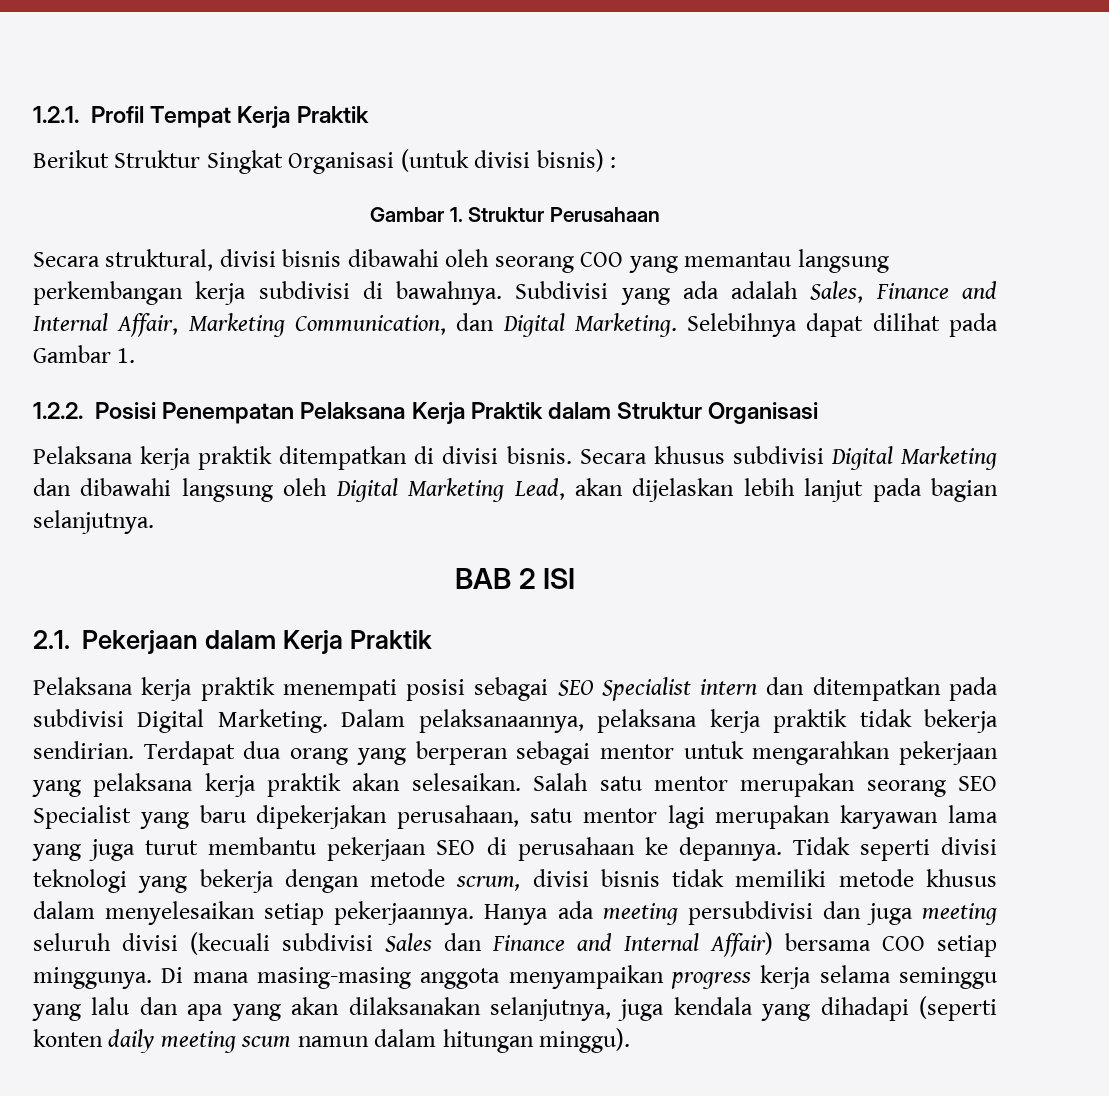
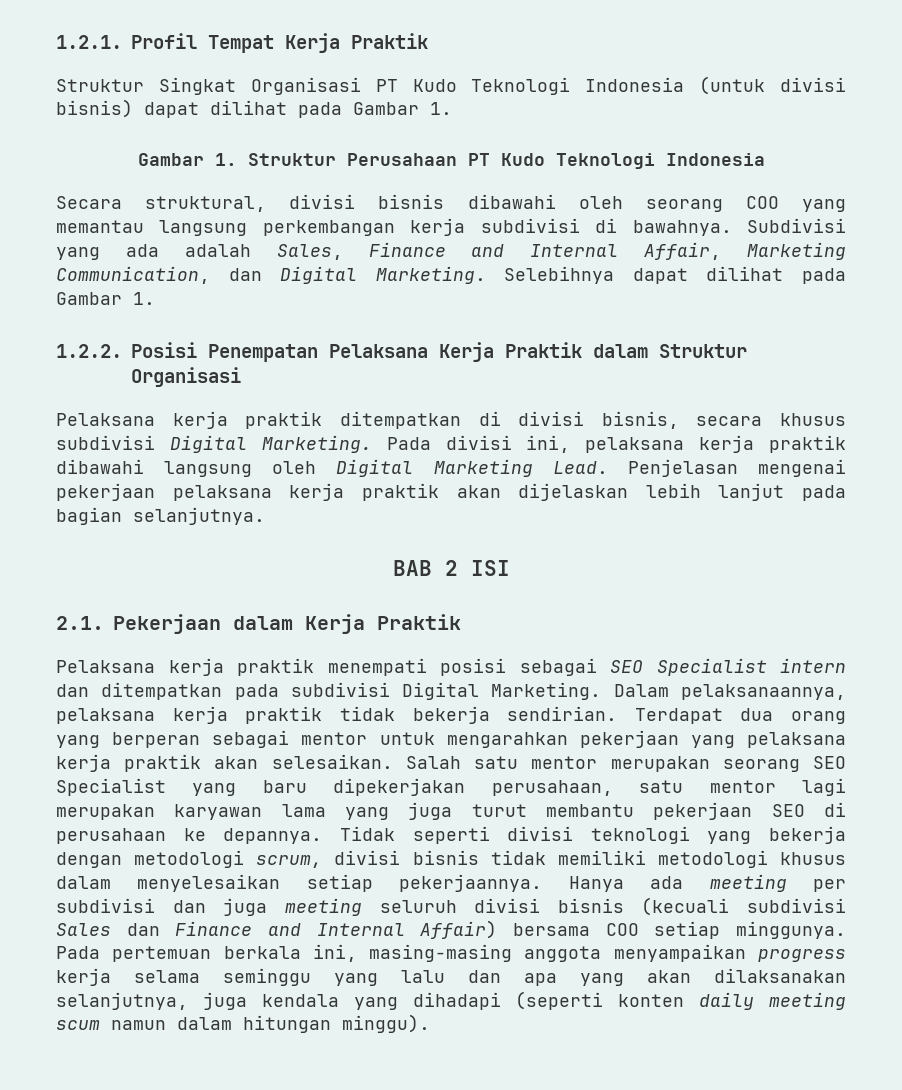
- Berikut Struktur Singkat Organisasi (untuk divisi bisnis) :
+ Struktur Singkat Organisasi PT Kudo Teknologi Indonesia (untuk divisi bisnis) dapat dilihat pada Gambar 1.
- Gambar 1. Struktur Perusahaan
+ Gambar 1. Struktur Perusahaan PT Kudo Teknologi Indonesia
- Pelaksana kerja praktik ditempatkan di divisi bisnis. Secara khusus subdivisi Digital Marketing dan dibawahi langsung oleh Digital Marketing Lead, akan dijelaskan lebih lanjut pada bagian selanjutnya.
+ Pelaksana kerja praktik ditempatkan di divisi bisnis, secara khusus subdivisi Digital Marketing. Pada divisi ini, pelaksana kerja praktik dibawahi langsung oleh Digital Marketing Lead. Penjelasan mengenai pekerjaan pelaksana kerja praktik akan dijelaskan lebih lanjut pada bagian selanjutnya.
- Tidak seperti divisi teknologi yang bekerja dengan metode scrum, divisi bisnis tidak memiliki metode khusus dalam menyelesaikan setiap pekerjaannya.
+ Tidak seperti divisi teknologi yang bekerja dengan metodologi scrum, divisi bisnis tidak memiliki metodologi khusus dalam menyelesaikan setiap pekerjaannya.
- Hanya ada meeting persubdivisi dan juga meeting seluruh divisi (kecuali subdivisi Sales dan Finance and Internal Affair) bersama COO setiap minggunya.
+ Hanya ada meeting per subdivisi dan juga meeting seluruh divisi bisnis (kecuali subdivisi Sales dan Finance and Internal Affair) bersama COO setiap minggunya.
- Di mana masing-masing anggota menyampaikan progress kerja selama seminggu yang lalu dan apa yang akan dilaksanakan selanjutnya, juga kendala yang dihadapi (seperti konten daily meeting scum namun dalam hitungan minggu).
+ Pada pertemuan berkala ini, masing-masing anggota menyampaikan progress kerja selama seminggu yang lalu dan apa yang akan dilaksanakan selanjutnya, juga kendala yang dihadapi (seperti konten daily meeting scum namun dalam hitungan minggu).

